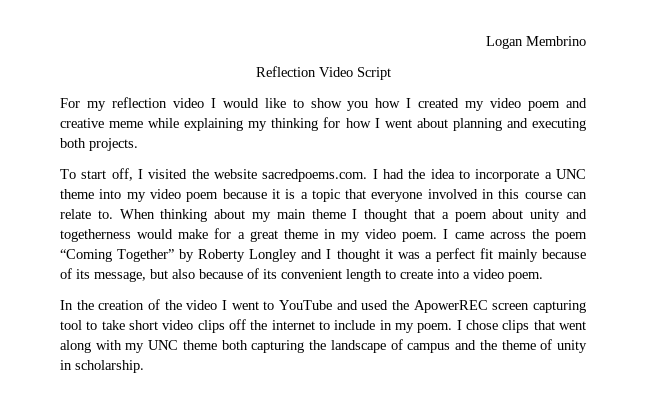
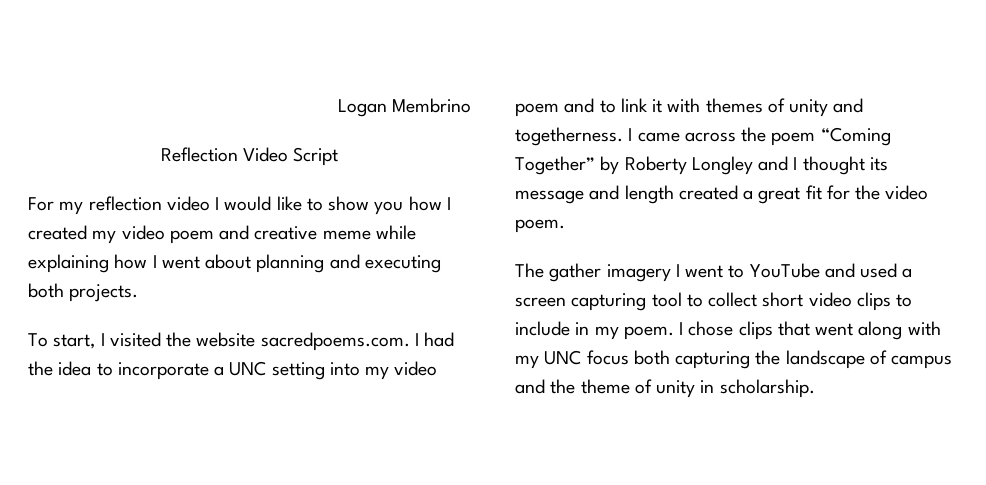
- For my reflection video I would like to show you how I created my video poem and creative meme while explaining my thinking for how I went about planning and executing both projects.
+ For my reflection video I would like to show you how I created my video poem and creative meme while explaining how I went about planning and executing both projects.
- To start off, I visited the website sacredpoems.com. I had the idea to incorporate a UNC theme into my video poem because it is a topic that everyone involved in this course can relate to. When thinking about my main theme I thought that a poem about unity and togetherness would make for a great theme in my video poem.
+ To start, I visited the website sacredpoems.com. I had the idea to incorporate a UNC setting into my video poem and to link it with themes of unity and togetherness.
- I came across the poem “Coming Together” by Roberty Longley and I thought it was a perfect fit mainly because of its message, but also because of its convenient length to create into a video poem.
- In the creation of the video I went to YouTube and used the ApowerREC screen capturing tool to take short video clips off the internet to include in my poem.
+ I came across the poem “Coming Together” by Roberty Longley and I thought its message and length created a great fit for the video poem.
+ The gather imagery I went to YouTube and used a screen capturing tool to collect short video clips to include in my poem.
- I chose clips that went along with my UNC theme both capturing the landscape of campus and the theme of unity in scholarship.
+ I chose clips that went along with my UNC focus both capturing the landscape of campus and the theme of unity in scholarship.

